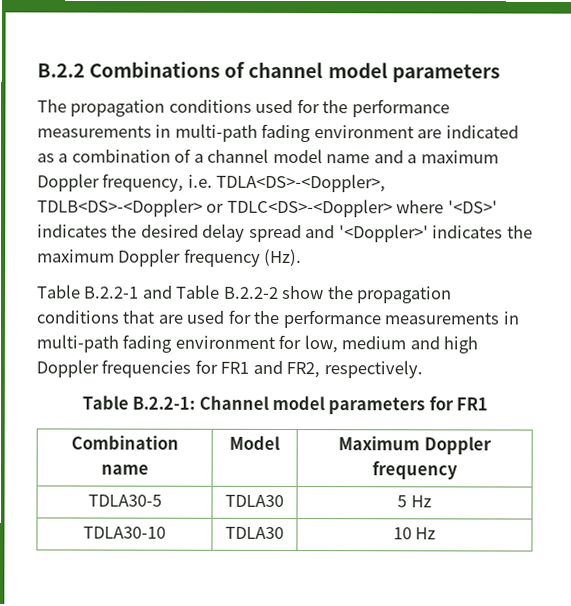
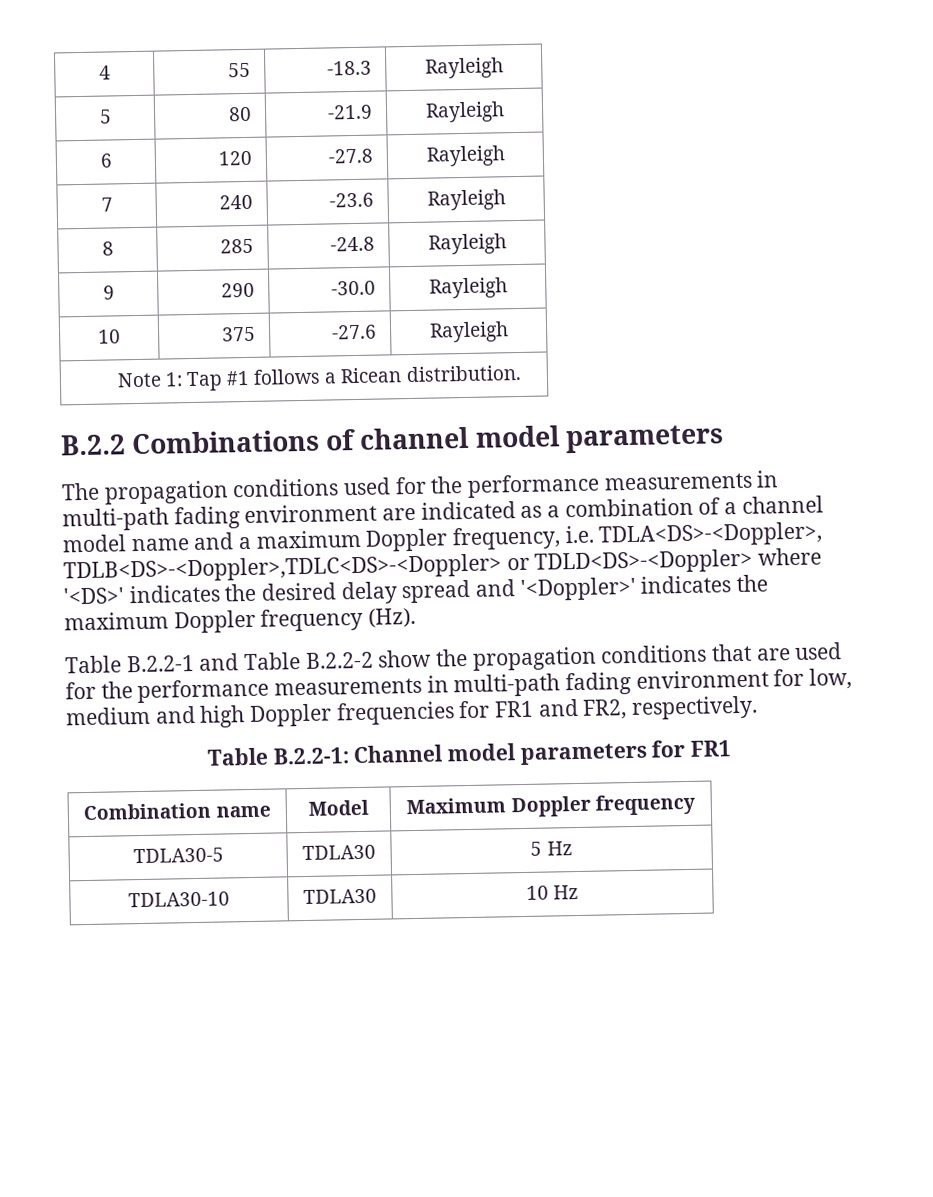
+ 4 | 55 | -18.3 | Rayleigh
+ 5 | 80 | -21.9 | Rayleigh
+ 6 | 120 | -27.8 | Rayleigh
+ 7 | 240 | -23.6 | Rayleigh
+ 8 | 285 | -24.8 | Rayleigh
+ 9 | 290 | -30.0 | Rayleigh
+ 10 | 375 | -27.6 | Rayleigh
+ Note 1: Tap #1 follows a Ricean distribution.
- The propagation conditions used for the performance measurements in multi-path fading environment are indicated as a combination of a channel model name and a maximum Doppler frequency, i.e. TDLA<DS>-<Doppler>, TDLB<DS>-<Doppler> or TDLC<DS>-<Doppler> where '<DS>' indicates the desired delay spread and '<Doppler>' indicates the maximum Doppler frequency (Hz).
+ The propagation conditions used for the performance measurements in multi-path fading environment are indicated as a combination of a channel model name and a maximum Doppler frequency, i.e. TDLA<DS>-<Doppler>, TDLB<DS>-<Doppler>,TDLC<DS>-<Doppler> or TDLD<DS>-<Doppler> where '<DS>' indicates the desired delay spread and '<Doppler>' indicates the maximum Doppler frequency (Hz).

